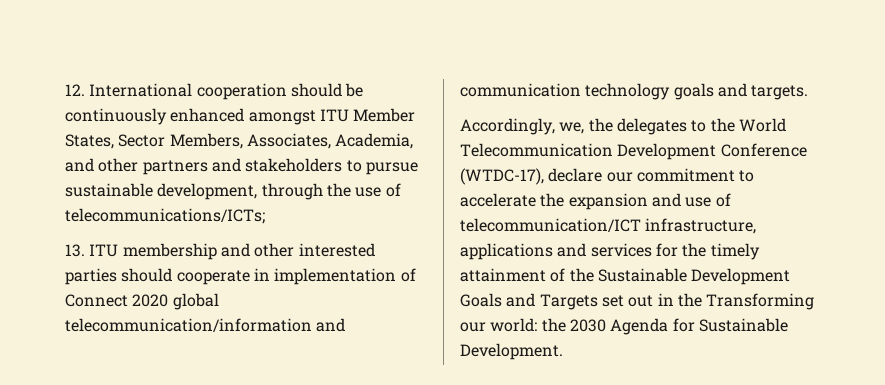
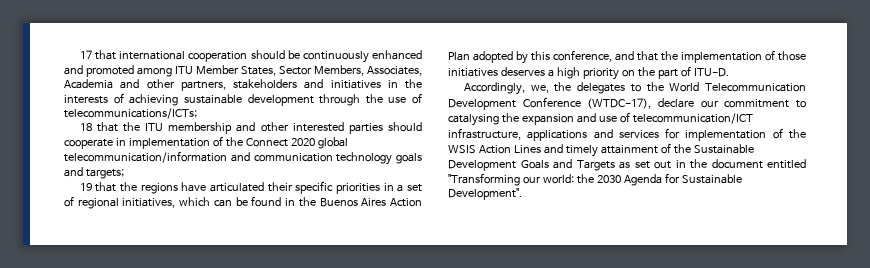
- 12. International cooperation should be continuously enhanced amongst ITU Member States, Sector Members, Associates, Academia, and other partners and stakeholders to pursue sustainable development, through the use of telecommunications/ICTs;
+ 17 that international cooperation should be continuously enhanced and promoted among ITU Member States, Sector Members, Associates, Academia and other partners, stakeholders and initiatives in the interests of achieving sustainable development through the use of telecommunications/ICTs;
- 13. ITU membership and other interested parties should cooperate in implementation of Connect 2020 global telecommunication/information and communication technology goals and targets.
+ 18 that the ITU membership and other interested parties should cooperate in implementation of the Connect 2020 global telecommunication/information and communication technology goals and targets;
+ 19 that the regions have articulated their specific priorities in a set of regional initiatives, which can be found in the Buenos Aires Action Plan adopted by this conference, and that the implementation of those initiatives deserves a high priority on the part of ITU-D.
- Accordingly, we, the delegates to the World Telecommunication Development Conference (WTDC-17), declare our commitment to accelerate the expansion and use of telecommunication/ICT infrastructure, applications and services for the timely attainment of the Sustainable Development Goals and Targets set out in the Transforming our world: the 2030 Agenda for Sustainable Development.
+ Accordingly, we, the delegates to the World Telecommunication Development Conference (WTDC-17), declare our commitment to catalysing the expansion and use of telecommunication/ICT infrastructure, applications and services for implementation of the WSIS Action Lines and timely attainment of the Sustainable Development Goals and Targets as set out in the document entitled "Transforming our world: the 2030 Agenda for Sustainable Development".

